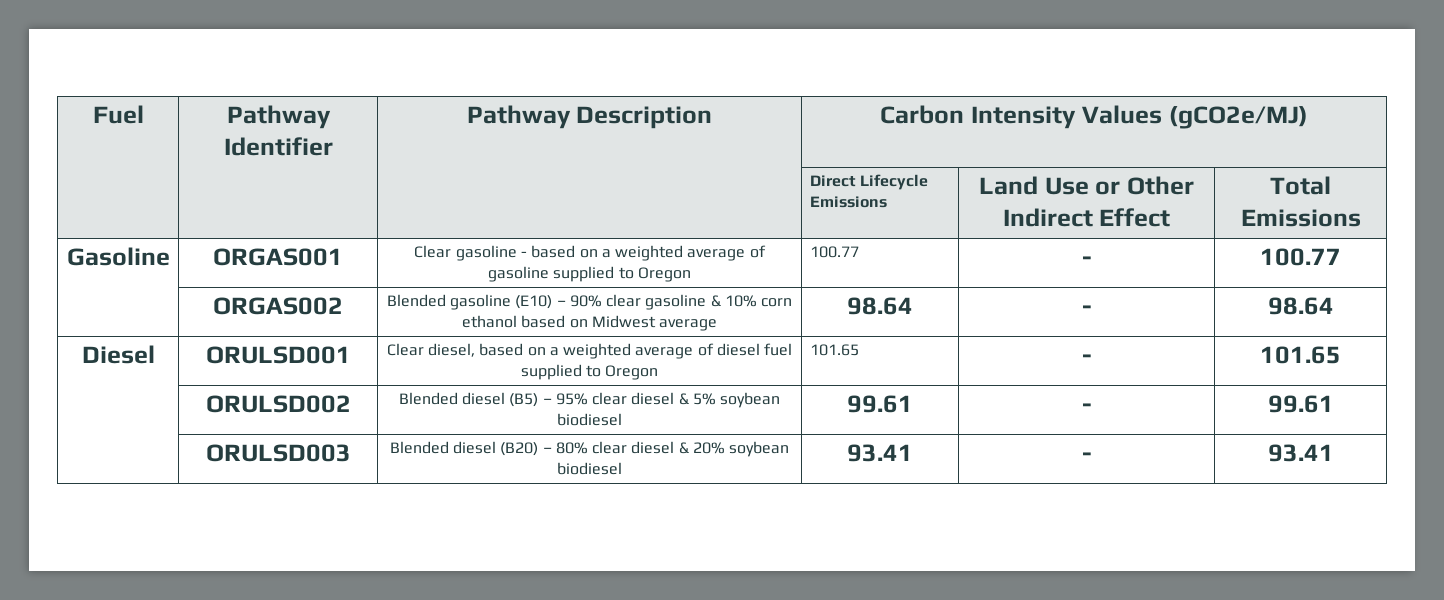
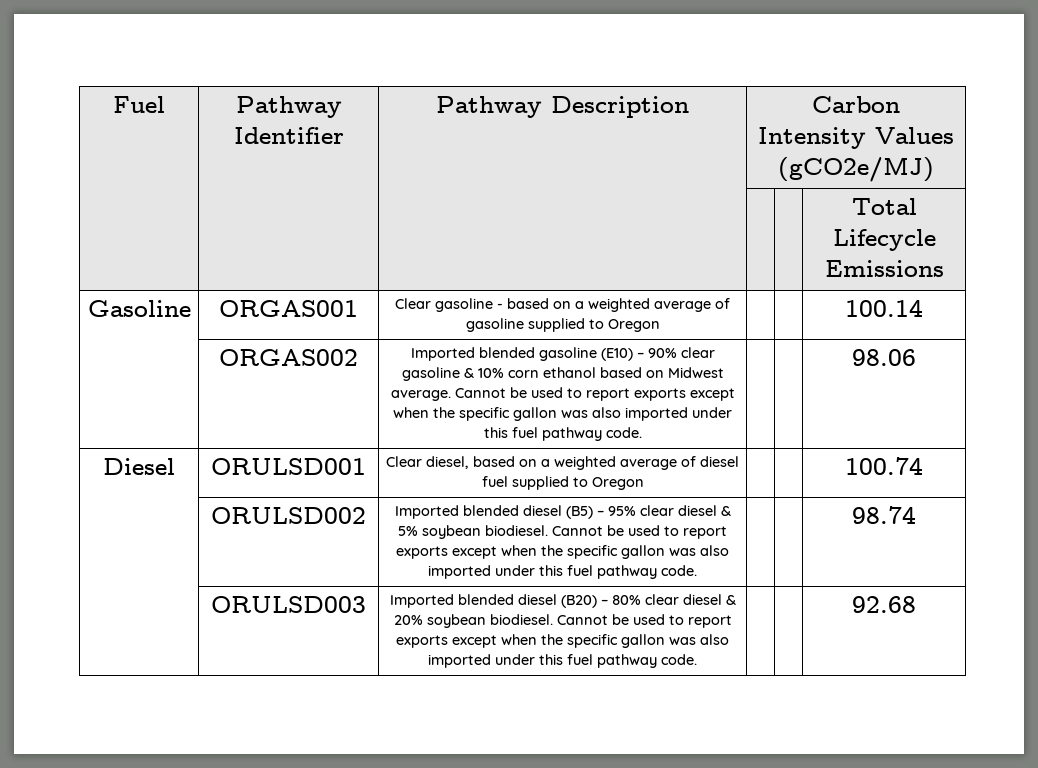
- | | | Direct Lifecycle Emissions | Land Use or Other Indirect Effect | Total Emissions
+ | | | | | Total Lifecycle Emissions
- Gasoline | ORGAS001 | Clear gasoline - based on a weighted average of gasoline supplied to Oregon | 100.77 | - | 100.77
+ Gasoline | ORGAS001 | Clear gasoline - based on a weighted average of gasoline supplied to Oregon | | | 100.14
- | ORGAS002 | Blended gasoline (E10) – 90% clear gasoline & 10% corn ethanol based on Midwest average | 98.64 | - | 98.64
+ | ORGAS002 | Imported blended gasoline (E10) – 90% clear gasoline & 10% corn ethanol based on Midwest average. Cannot be used to report exports except when the specific gallon was also imported under this fuel pathway code. | | | 98.06
- Diesel | ORULSD001 | Clear diesel, based on a weighted average of diesel fuel supplied to Oregon | 101.65 | - | 101.65
+ Diesel | ORULSD001 | Clear diesel, based on a weighted average of diesel fuel supplied to Oregon | | | 100.74
- | ORULSD002 | Blended diesel (B5) – 95% clear diesel & 5% soybean biodiesel | 99.61 | - | 99.61
+ | ORULSD002 | Imported blended diesel (B5) – 95% clear diesel & 5% soybean biodiesel. Cannot be used to report exports except when the specific gallon was also imported under this fuel pathway code. | | | 98.74
- | ORULSD003 | Blended diesel (B20) – 80% clear diesel & 20% soybean biodiesel | 93.41 | - | 93.41
+ | ORULSD003 | Imported blended diesel (B20) – 80% clear diesel & 20% soybean biodiesel. Cannot be used to report exports except when the specific gallon was also imported under this fuel pathway code. | | | 92.68

